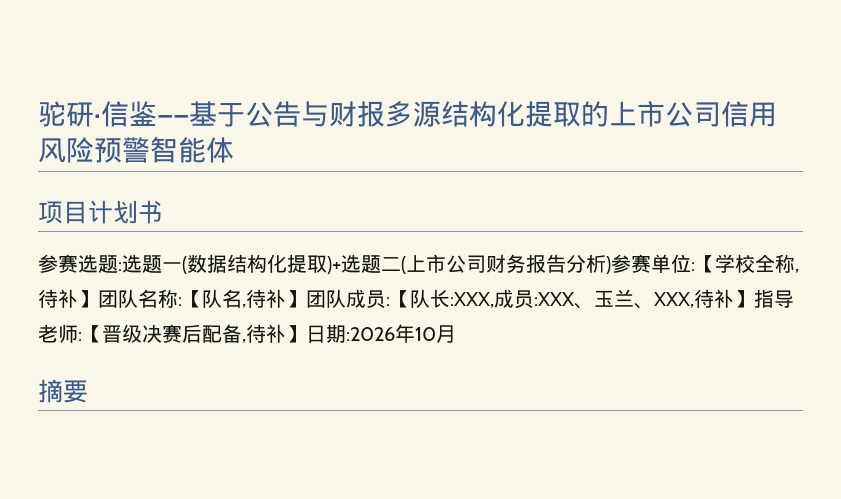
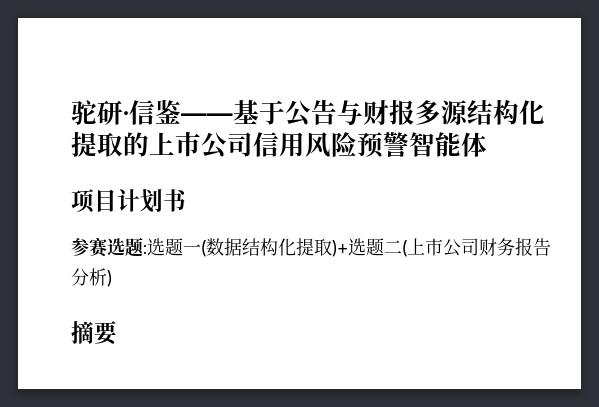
- 参赛选题:选题一(数据结构化提取)+选题二(上市公司财务报告分析)参赛单位:【学校全称,待补】团队名称:【队名,待补】团队成员:【队长:XXX,成员:XXX、玉兰、XXX,待补】指导老师:【晋级决赛后配备,待补】日期:2026年10月
+ 参赛选题:选题一(数据结构化提取)+选题二(上市公司财务报告分析)

